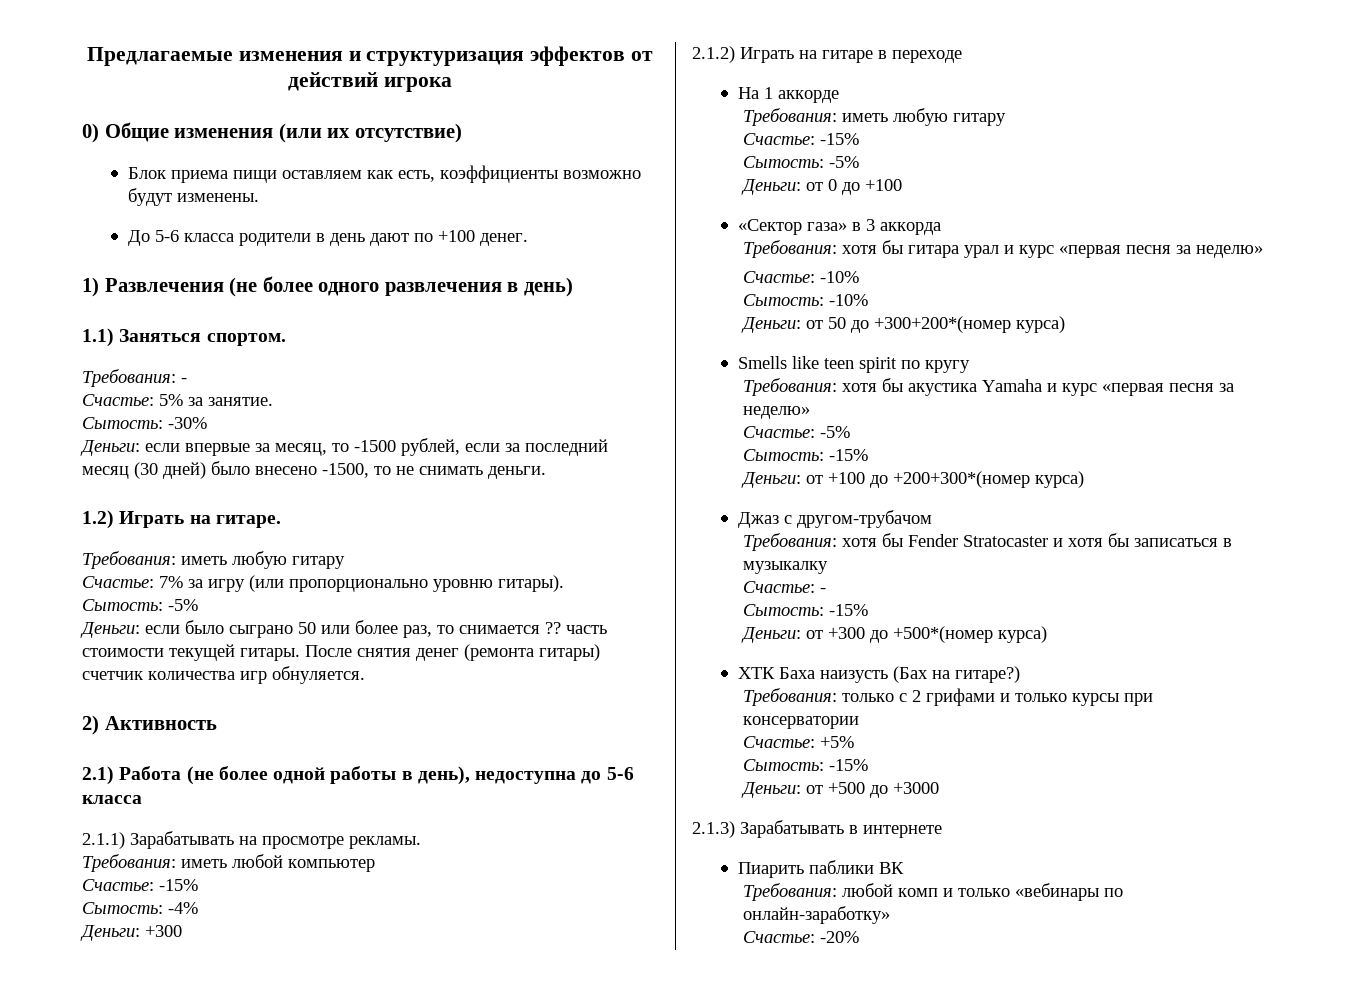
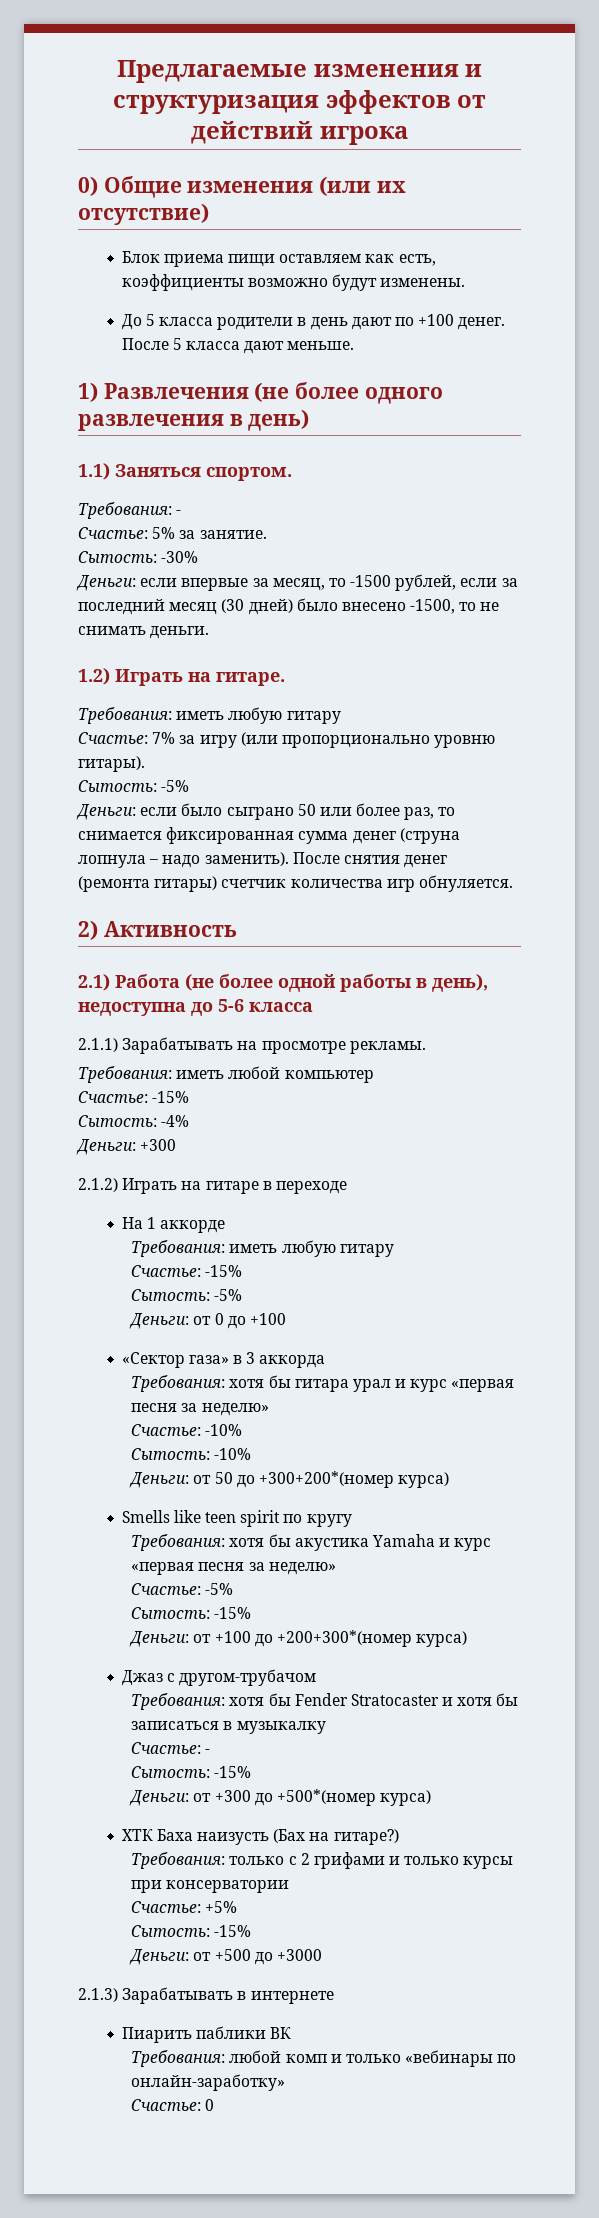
- До 5-6 класса родители в день дают по +100 денег.
+ До 5 класса родители в день дают по +100 денег. После 5 класса дают меньше.
- Деньги: если было сыграно 50 или более раз, то снимается ?? часть стоимости текущей гитары.
+ Деньги: если было сыграно 50 или более раз, то снимается фиксированная сумма денег (струна лопнула – надо заменить).
- Счастье: -20%
+ Счастье: 0

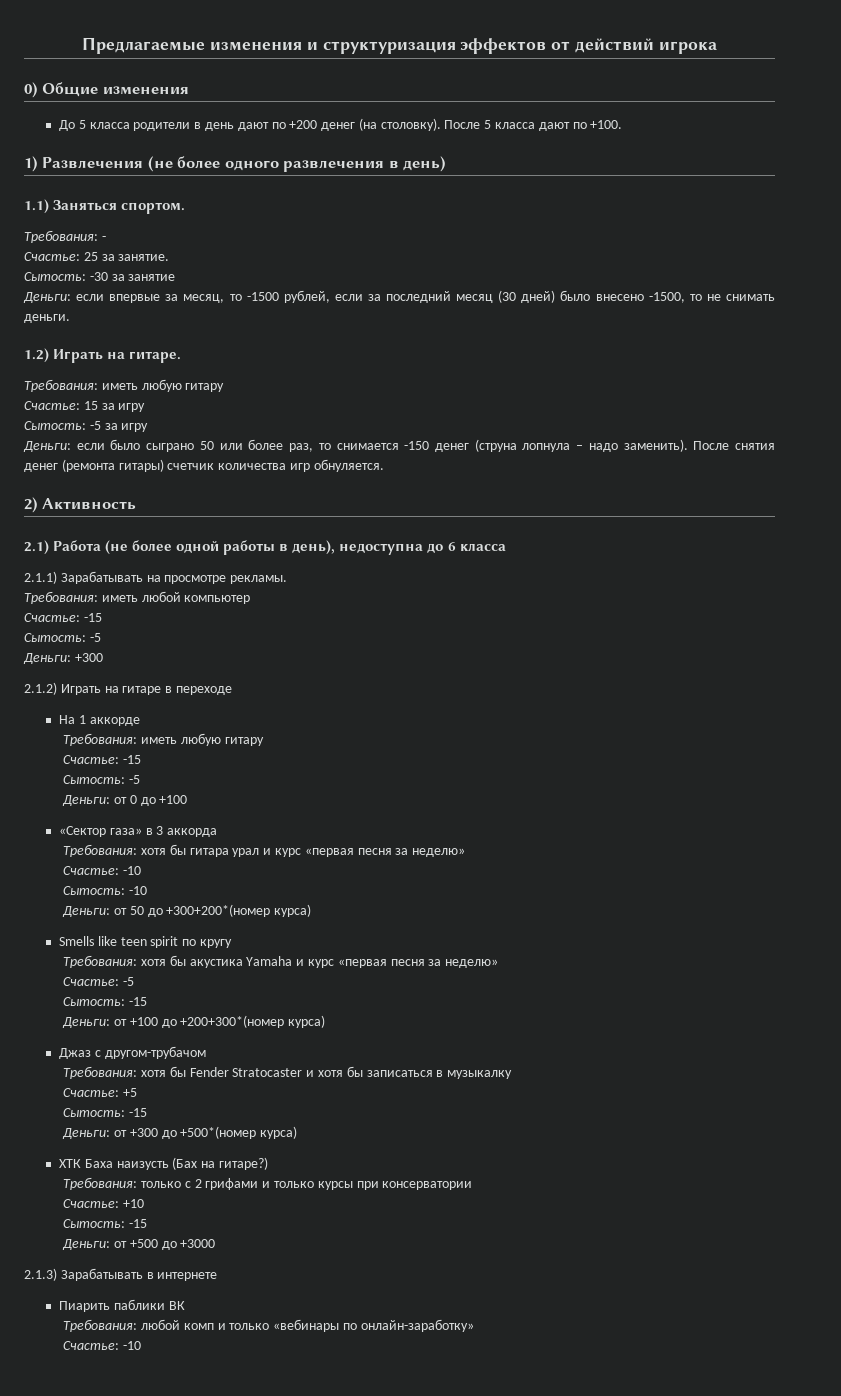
- 0) Общие изменения (или их отсутствие)
- Блок приема пищи оставляем как есть, коэффициенты возможно будут изменены.
+ 0) Общие изменения
- До 5 класса родители в день дают по +100 денег.
+ До 5 класса родители в день дают по +200 денег (на столовку).
- После 5 класса дают меньше.
+ После 5 класса дают по +100.
- Счастье: 5% за занятие.
+ Счастье: 25 за занятие.
- Сытость: -30%
+ Сытость: -30 за занятие
- Счастье: 7% за игру (или пропорционально уровню гитары).
- Сытость: -5%
+ Счастье: 15 за игру
+ Сытость: -5 за игру
- Деньги: если было сыграно 50 или более раз, то снимается фиксированная сумма денег (струна лопнула – надо заменить).
+ Деньги: если было сыграно 50 или более раз, то снимается -150 денег (струна лопнула – надо заменить).
- 2.1) Работа (не более одной работы в день), недоступна до 5-6 класса
+ 2.1) Работа (не более одной работы в день), недоступна до 6 класса
  Требования: иметь любой компьютер
- Счастье: -15%
- Сытость: -4%
+ Счастье: -15
+ Сытость: -5
  На 1 аккорде
  Требования: иметь любую гитару
- Счастье: -15%
- Сытость: -5%
+ Счастье: -15
+ Сытость: -5
  Требования: хотя бы гитара урал и курс «первая песня за неделю»
- Счастье: -10%
- Сытость: -10%
+ Счастье: -10
+ Сытость: -10
- Счастье: -5%
- Сытость: -15%
+ Счастье: -5
+ Сытость: -15
- Счастье: -
- Сытость: -15%
+ Счастье: +5
+ Сытость: -15
- Счастье: +5%
- Сытость: -15%
+ Счастье: +10
+ Сытость: -15
  Требования: любой комп и только «вебинары по онлайн-заработку»
- Счастье: 0
+ Счастье: -10

